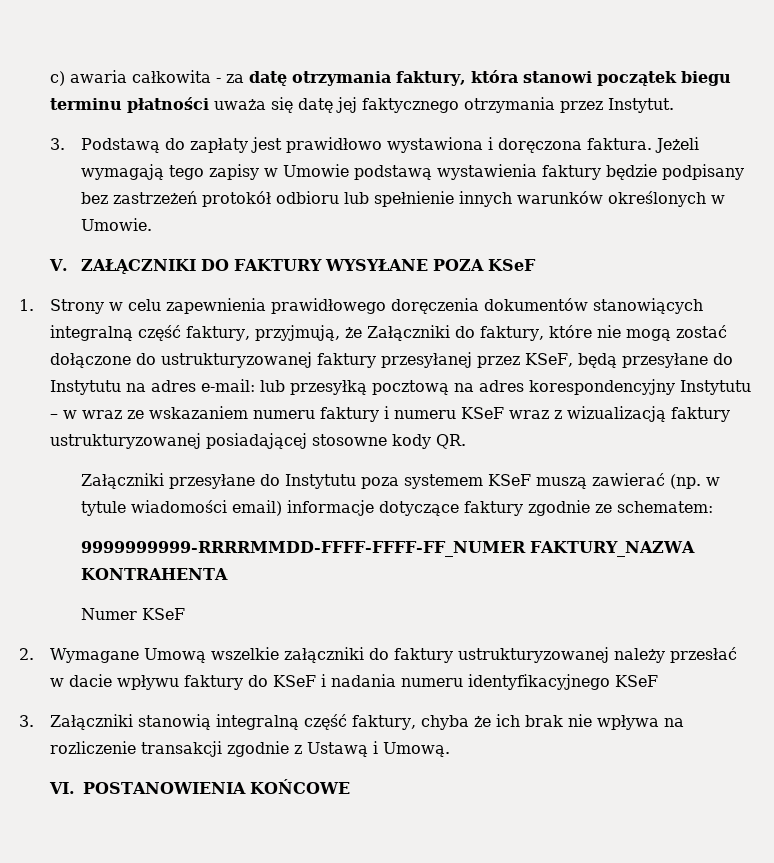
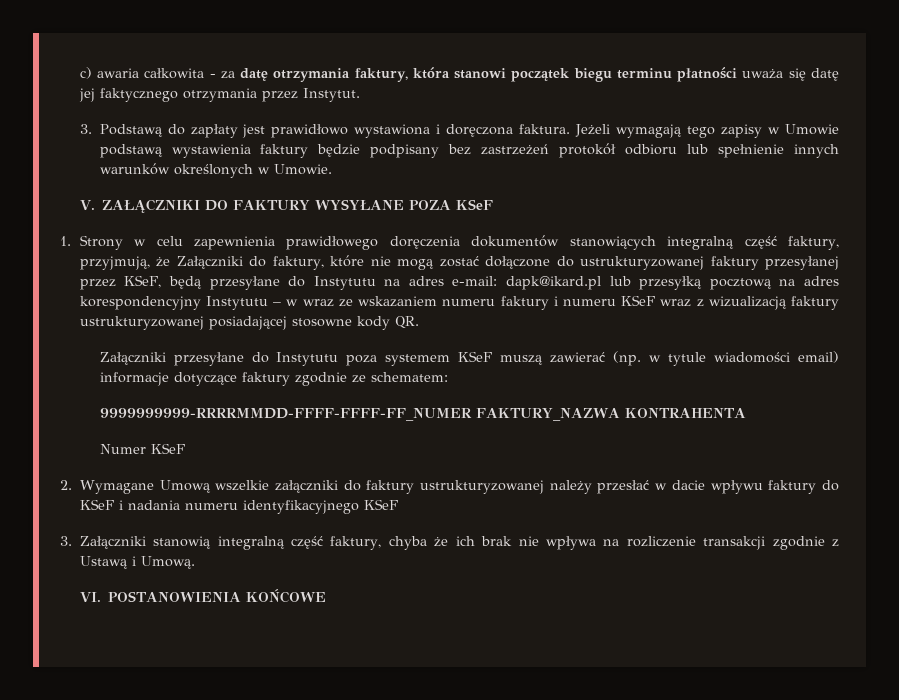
- lub przesyłką pocztową na adres korespondencyjny Instytutu – w wraz ze wskazaniem numeru faktury i numeru KSeF wraz z wizualizacją faktury ustrukturyzowanej posiadającej stosowne kody QR.
+ dapk@ikard.pl lub przesyłką pocztową na adres korespondencyjny Instytutu – w wraz ze wskazaniem numeru faktury i numeru KSeF wraz z wizualizacją faktury ustrukturyzowanej posiadającej stosowne kody QR.

